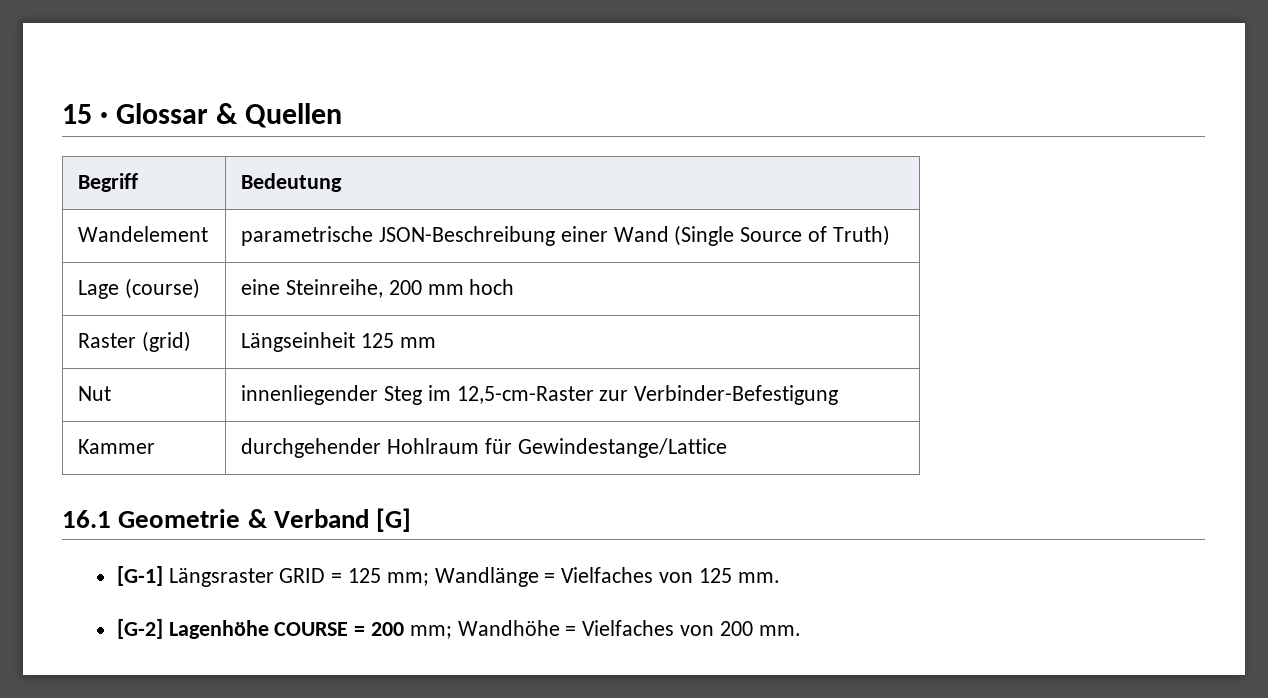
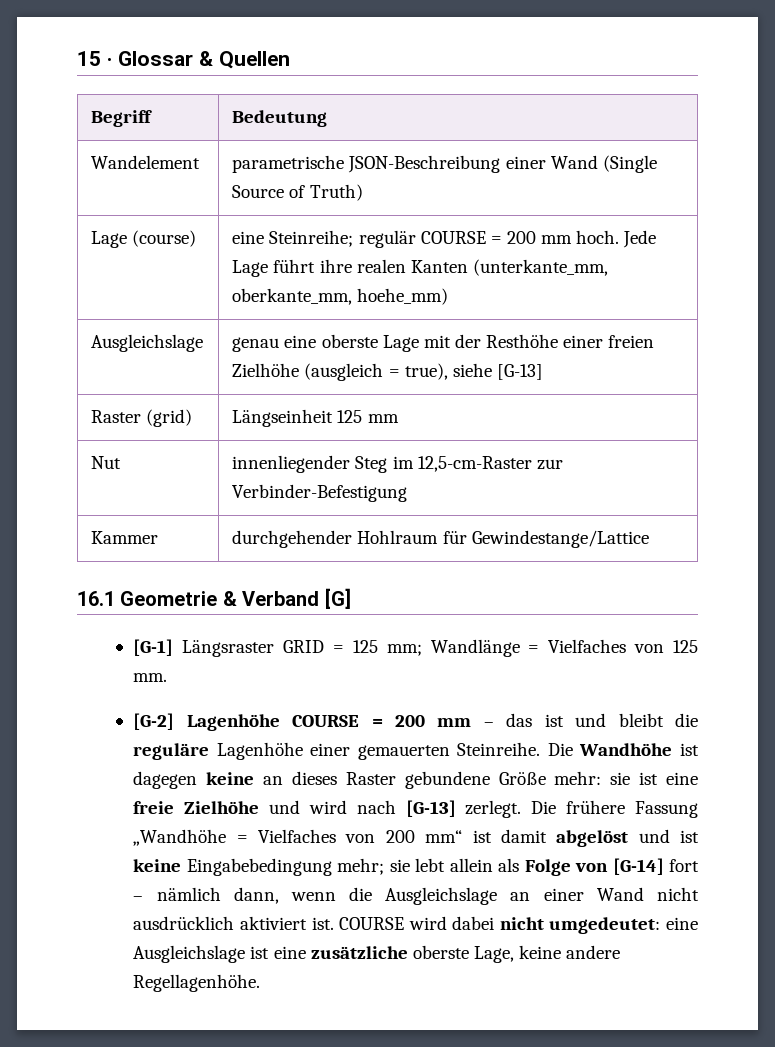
- Lage (course) | eine Steinreihe, 200 mm hoch
+ Lage (course) | eine Steinreihe; regulär COURSE = 200 mm hoch. Jede Lage führt ihre realen Kanten (unterkante_mm, oberkante_mm, hoehe_mm)
+ Ausgleichslage | genau eine oberste Lage mit der Resthöhe einer freien Zielhöhe (ausgleich = true), siehe [G-13]
- [G-2] Lagenhöhe COURSE = 200 mm; Wandhöhe = Vielfaches von 200 mm.
+ [G-2] Lagenhöhe COURSE = 200 mm – das ist und bleibt die reguläre Lagenhöhe einer gemauerten Steinreihe. Die Wandhöhe ist dagegen keine an dieses Raster gebundene Größe mehr: sie ist eine freie Zielhöhe und wird nach [G-13] zerlegt. Die frühere Fassung „Wandhöhe = Vielfaches von 200 mm“ ist damit abgelöst und ist keine Eingabebedingung mehr; sie lebt allein als Folge von [G-14] fort – nämlich dann, wenn die Ausgleichslage an einer Wand nicht ausdrücklich aktiviert ist. COURSE wird dabei nicht umgedeutet: eine Ausgleichslage ist eine zusätzliche oberste Lage, keine andere Regellagenhöhe.

